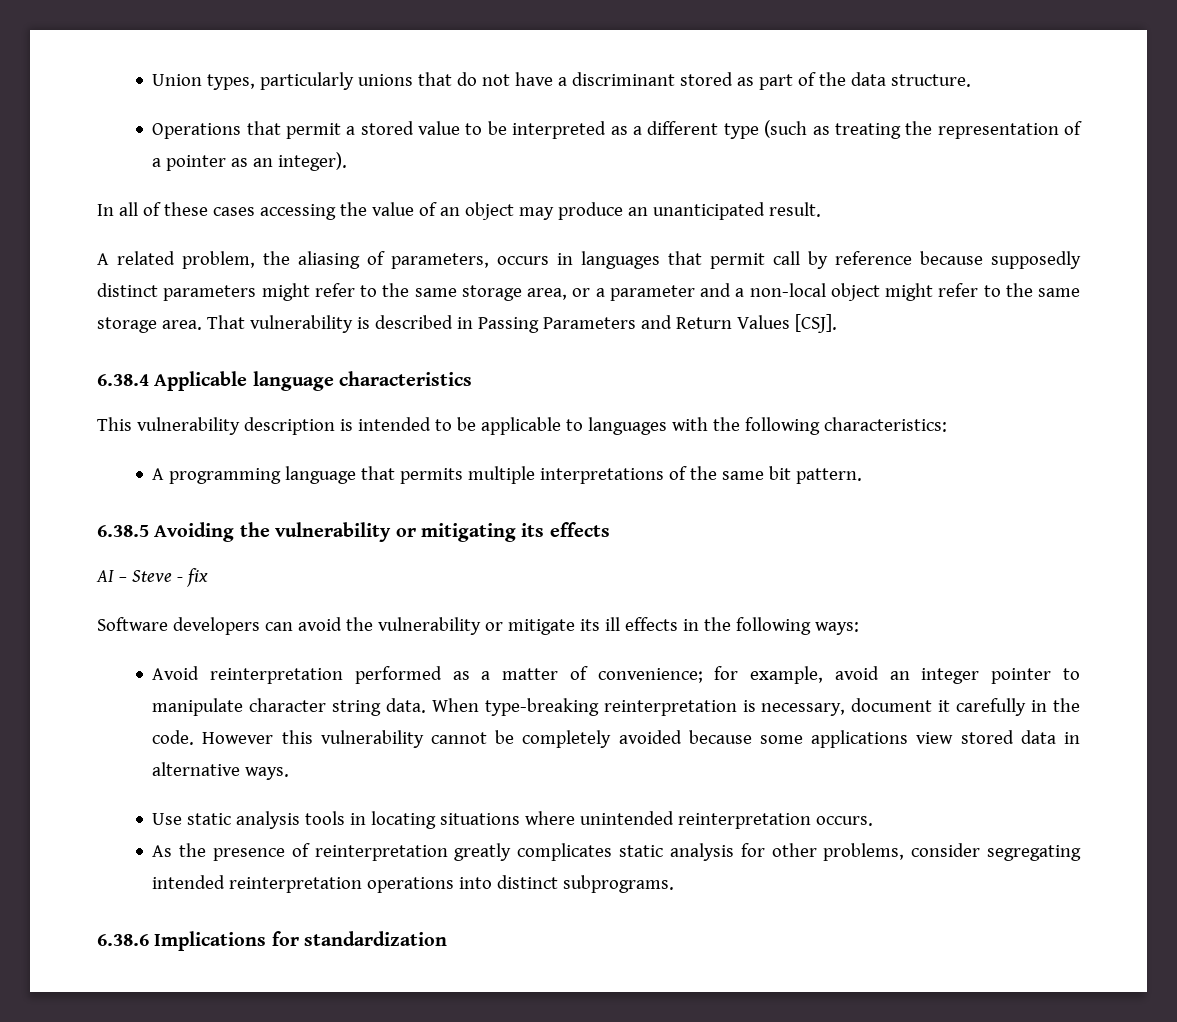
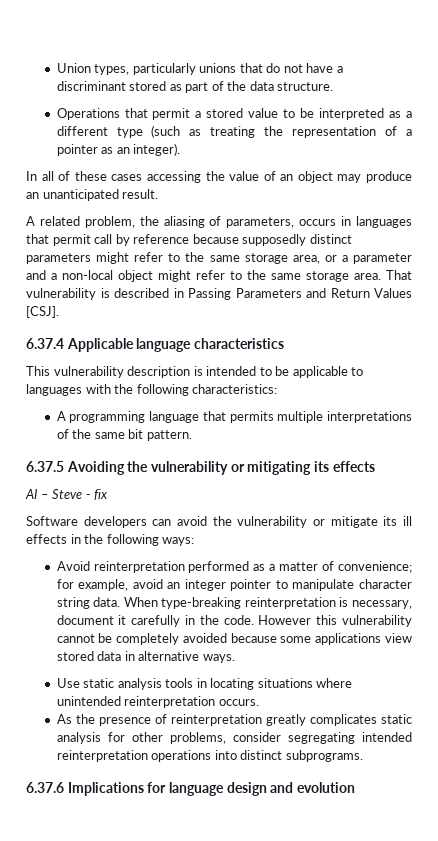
- 6.38.4 Applicable language characteristics
+ 6.37.4 Applicable language characteristics
- 6.38.5 Avoiding the vulnerability or mitigating its effects
+ 6.37.5 Avoiding the vulnerability or mitigating its effects
- 6.38.6 Implications for standardization
+ 6.37.6 Implications for language design and evolution

